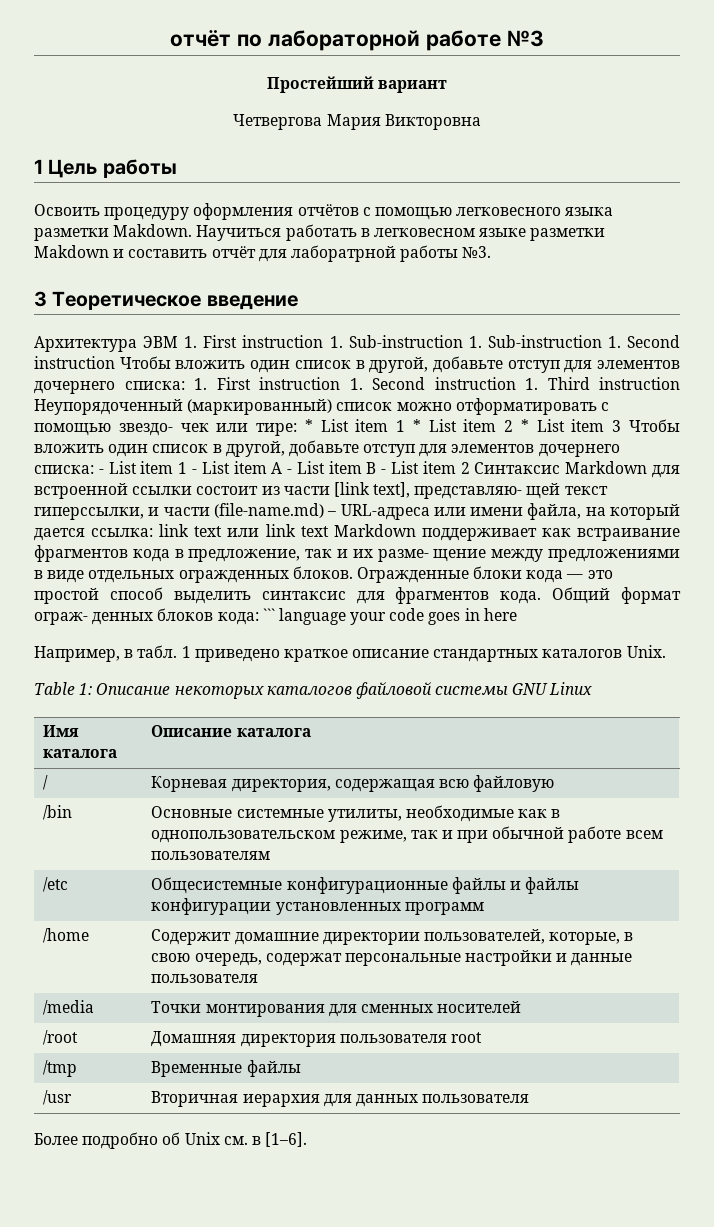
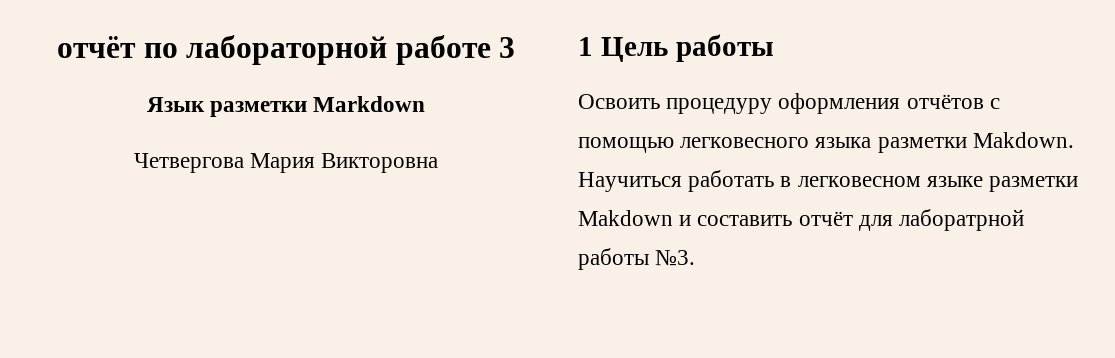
- отчёт по лабораторной работе №3
- Простейший вариант
+ отчёт по лабораторной работе 3
+ Язык разметки Markdown
- 3 Теоретическое введение
- Архитектура ЭВМ 1. First instruction 1. Sub-instruction 1. Sub-instruction 1. Second instruction Чтобы вложить один список в другой, добавьте отступ для элементов дочернего списка: 1. First instruction 1. Second instruction 1. Third instruction Неупорядоченный (маркированный) список можно отформатировать с помощью звездо- чек или тире: * List item 1 * List item 2 * List item 3 Чтобы вложить один список в другой, добавьте отступ для элементов дочернего списка: - List item 1 - List item A - List item B - List item 2 Синтаксис Markdown для встроенной ссылки состоит из части [link text], представляю- щей текст гиперссылки, и части (file-name.md) – URL-адреса или имени файла, на который дается ссылка: link text или link text Markdown поддерживает как встраивание фрагментов кода в предложение, так и их разме- щение между предложениями в виде отдельных огражденных блоков. Огражденные блоки кода — это простой способ выделить синтаксис для фрагментов кода. Общий формат ограж- денных блоков кода: ``` language your code goes in here
- Например, в табл. 1 приведено краткое описание стандартных каталогов Unix.
- Table 1: Описание некоторых каталогов файловой системы GNU Linux
- Имя каталога | Описание каталога
- / | Корневая директория, содержащая всю файловую
- /bin | Основные системные утилиты, необходимые как в однопользовательском режиме, так и при обычной работе всем пользователям
- /etc | Общесистемные конфигурационные файлы и файлы конфигурации установленных программ
- /home | Содержит домашние директории пользователей, которые, в свою очередь, содержат персональные настройки и данные пользователя
- /media | Точки монтирования для сменных носителей
- /root | Домашняя директория пользователя root
- /tmp | Временные файлы
- /usr | Вторичная иерархия для данных пользователя
- Более подробно об Unix см. в [1–6].

